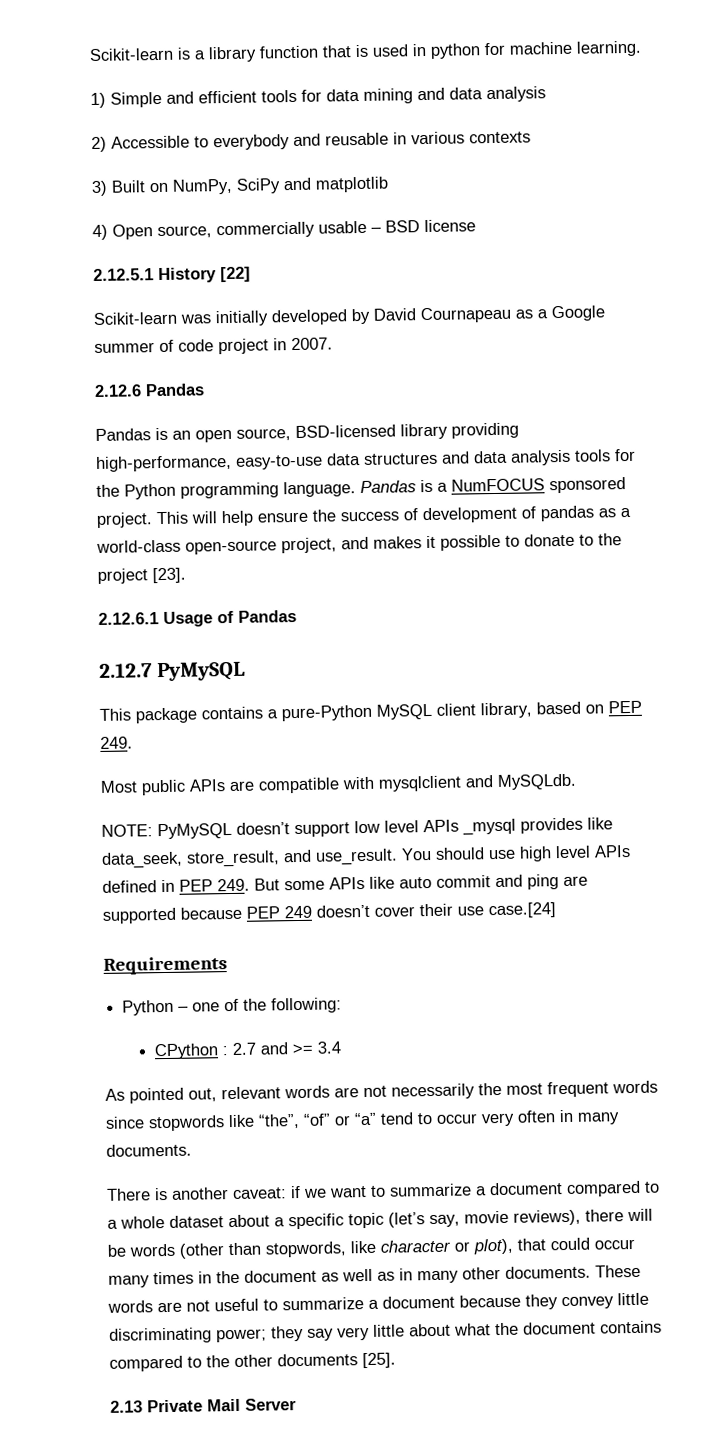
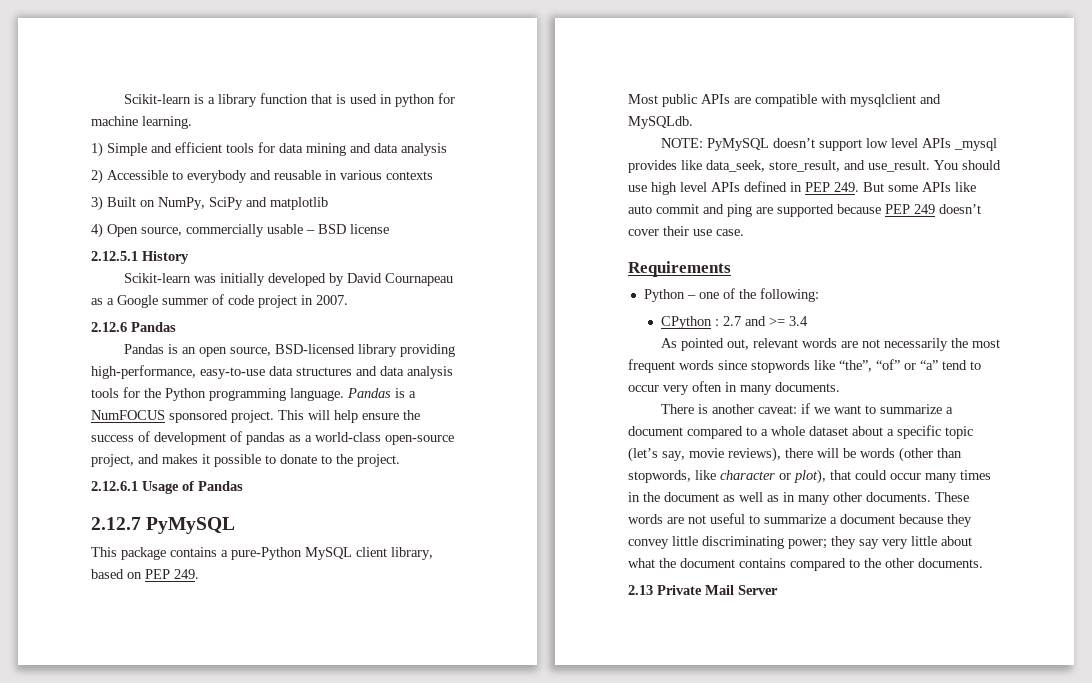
- 2.12.5.1 History [22]
+ 2.12.5.1 History
- This will help ensure the success of development of pandas as a world-class open-source project, and makes it possible to donate to the project [23].
+ This will help ensure the success of development of pandas as a world-class open-source project, and makes it possible to donate to the project.
- You should use high level APIs defined in PEP 249. But some APIs like auto commit and ping are supported because PEP 249 doesn’t cover their use case.[24]
+ You should use high level APIs defined in PEP 249. But some APIs like auto commit and ping are supported because PEP 249 doesn’t cover their use case.
- These words are not useful to summarize a document because they convey little discriminating power; they say very little about what the document contains compared to the other documents [25].
+ These words are not useful to summarize a document because they convey little discriminating power; they say very little about what the document contains compared to the other documents.

